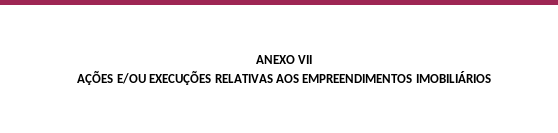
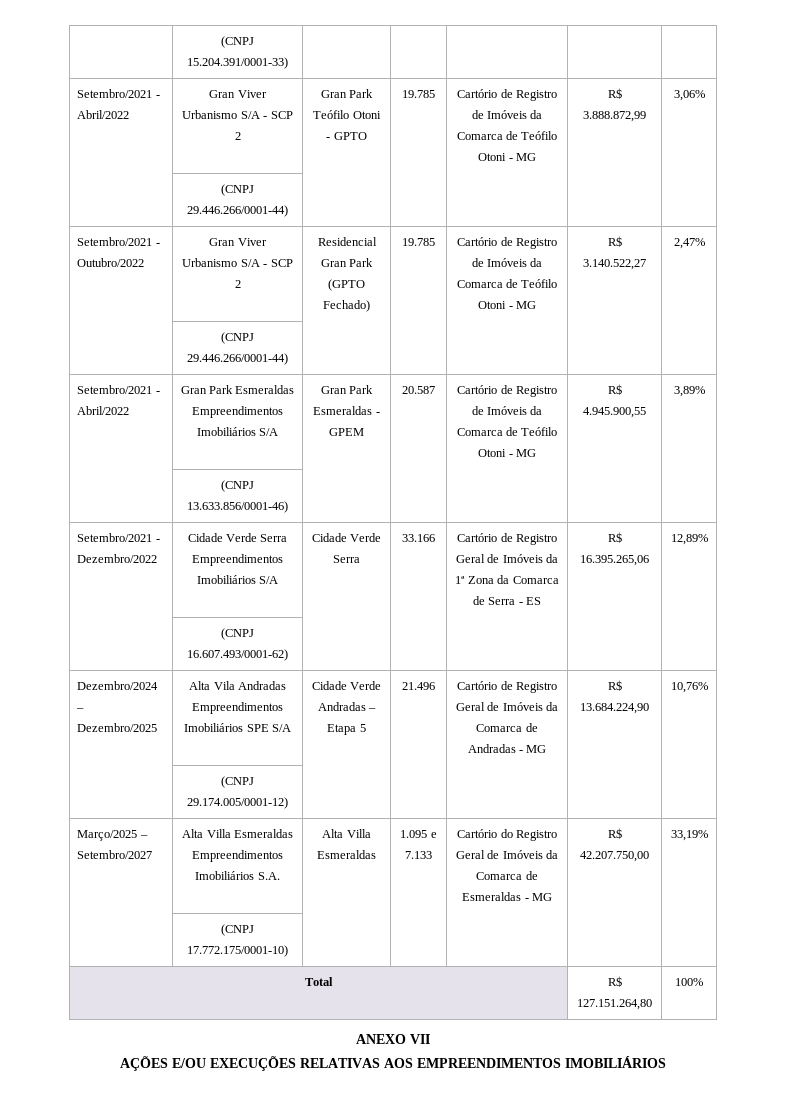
+ | (CNPJ 15.204.391/0001-33) | | | | |
+ Setembro/2021 - Abril/2022 | Gran Viver Urbanismo S/A - SCP 2 | Gran Park Teófilo Otoni - GPTO | 19.785 | Cartório de Registro de Imóveis da Comarca de Teófilo Otoni - MG | R$ 3.888.872,99 | 3,06%
+ | (CNPJ 29.446.266/0001-44) | | | | |
+ Setembro/2021 - Outubro/2022 | Gran Viver Urbanismo S/A - SCP 2 | Residencial Gran Park (GPTO Fechado) | 19.785 | Cartório de Registro de Imóveis da Comarca de Teófilo Otoni - MG | R$ 3.140.522,27 | 2,47%
+ | (CNPJ 29.446.266/0001-44) | | | | |
+ Setembro/2021 - Abril/2022 | Gran Park Esmeraldas Empreendimentos Imobiliários S/A | Gran Park Esmeraldas - GPEM | 20.587 | Cartório de Registro de Imóveis da Comarca de Teófilo Otoni - MG | R$ 4.945.900,55 | 3,89%
+ | (CNPJ 13.633.856/0001-46) | | | | |
+ Setembro/2021 - Dezembro/2022 | Cidade Verde Serra Empreendimentos Imobiliários S/A | Cidade Verde Serra | 33.166 | Cartório de Registro Geral de Imóveis da 1ª Zona da Comarca de Serra - ES | R$ 16.395.265,06 | 12,89%
+ | (CNPJ 16.607.493/0001-62) | | | | |
+ Dezembro/2024 – Dezembro/2025 | Alta Vila Andradas Empreendimentos Imobiliários SPE S/A | Cidade Verde Andradas – Etapa 5 | 21.496 | Cartório de Registro Geral de Imóveis da Comarca de Andradas - MG | R$ 13.684.224,90 | 10,76%
+ | (CNPJ 29.174.005/0001-12) | | | | |
+ Março/2025 – Setembro/2027 | Alta Villa Esmeraldas Empreendimentos Imobiliários S.A. | Alta Villa Esmeraldas | 1.095 e 7.133 | Cartório do Registro Geral de Imóveis da Comarca de Esmeraldas - MG | R$ 42.207.750,00 | 33,19%
+ | (CNPJ 17.772.175/0001-10) | | | | |
+ Total | R$ 127.151.264,80 | 100%

